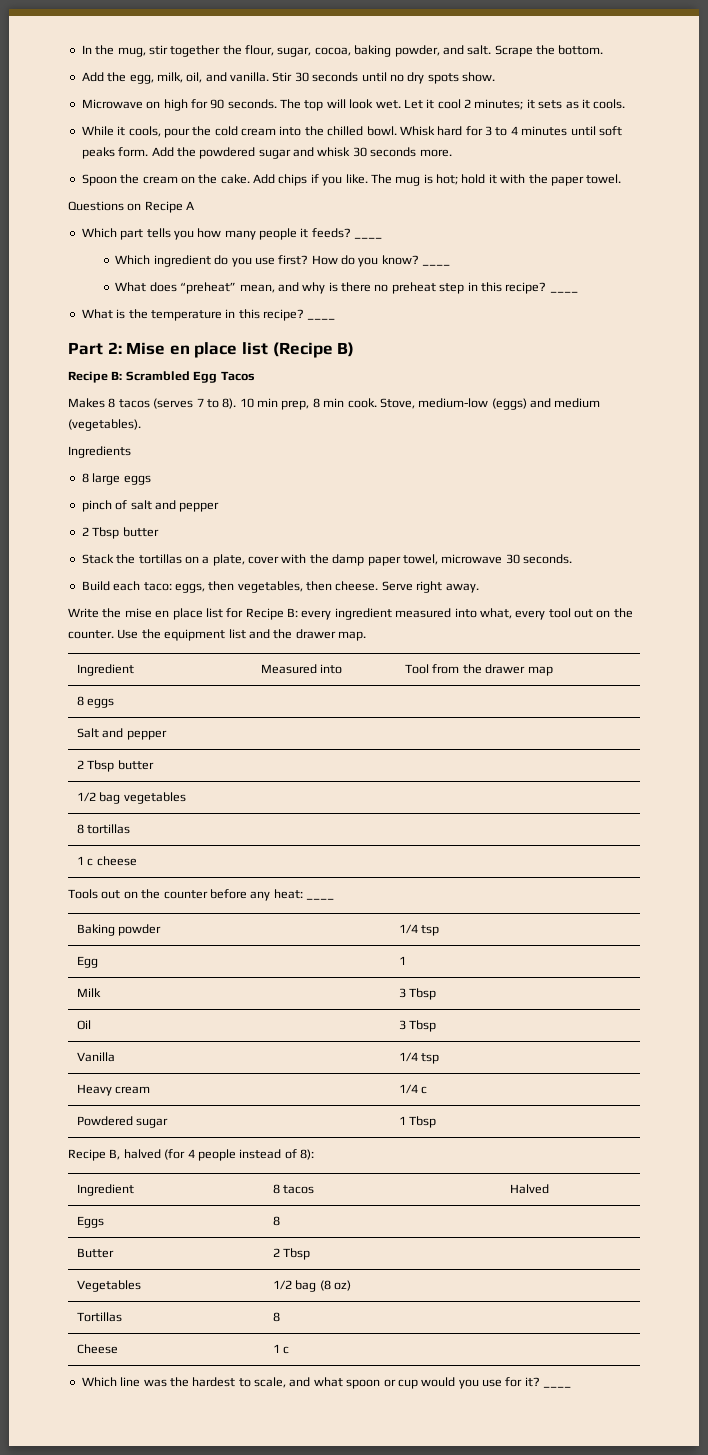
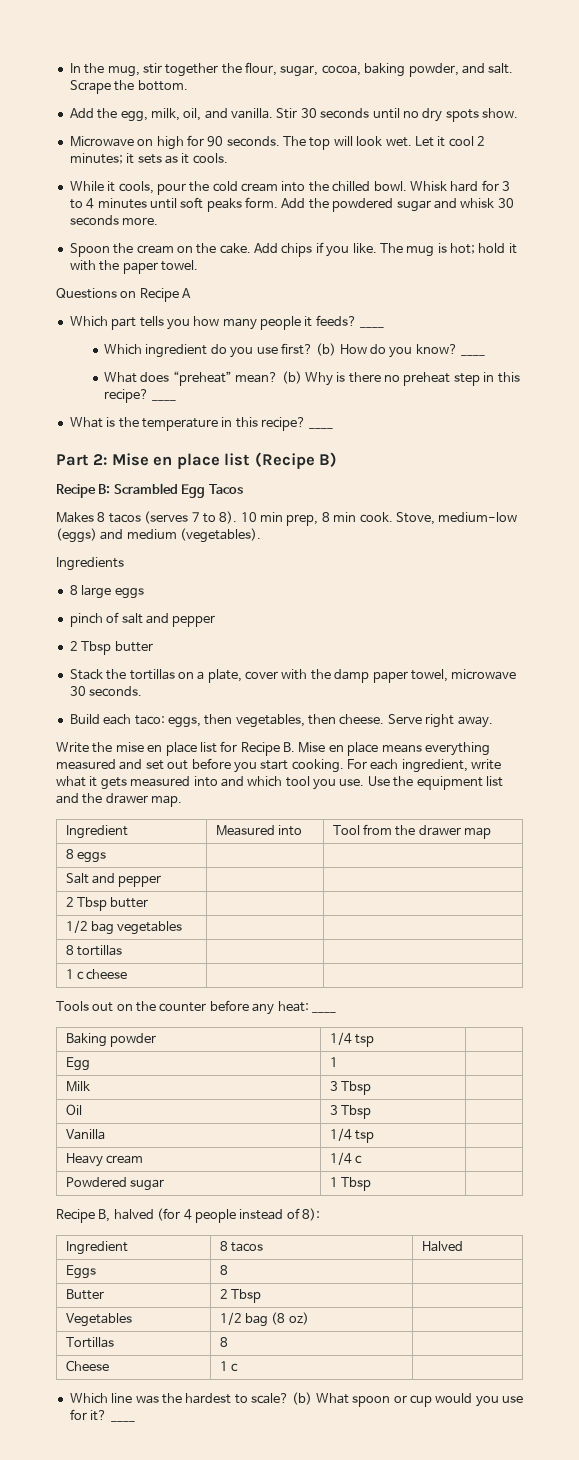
- How do you know?
+ (b) How do you know?
- What does “preheat” mean, and why is there no preheat step in this recipe?
+ What does “preheat” mean? (b) Why is there no preheat step in this recipe?
- Write the mise en place list for Recipe B: every ingredient measured into what, every tool out on the counter.
+ Write the mise en place list for Recipe B. Mise en place means everything measured and set out before you start cooking. For each ingredient, write what it gets measured into and which tool you use.
- Which line was the hardest to scale, and what spoon or cup would you use for it?
+ Which line was the hardest to scale? (b) What spoon or cup would you use for it?

